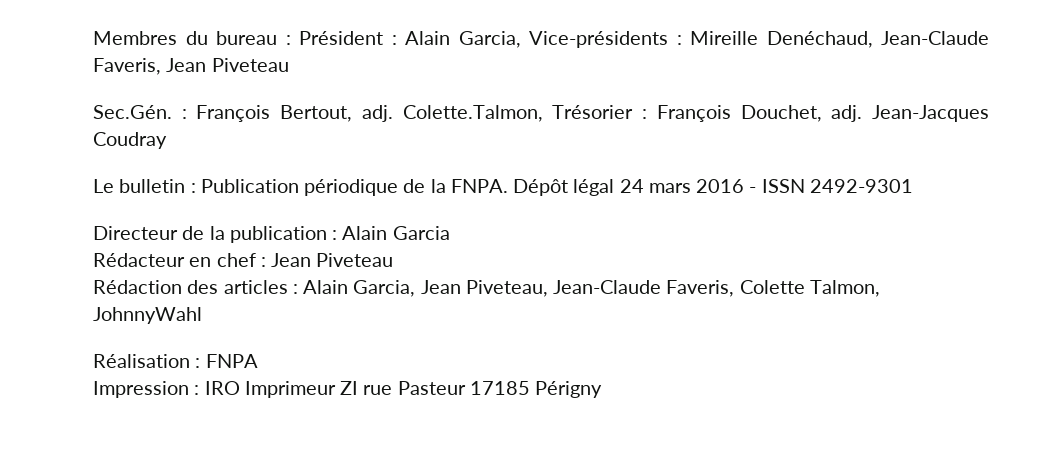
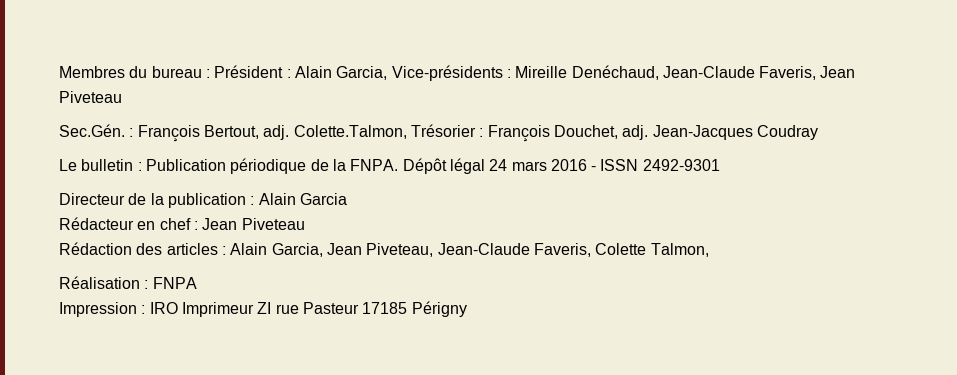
- Rédaction des articles : Alain Garcia, Jean Piveteau, Jean-Claude Faveris, Colette Talmon, JohnnyWahl
+ Rédaction des articles : Alain Garcia, Jean Piveteau, Jean-Claude Faveris, Colette Talmon,

